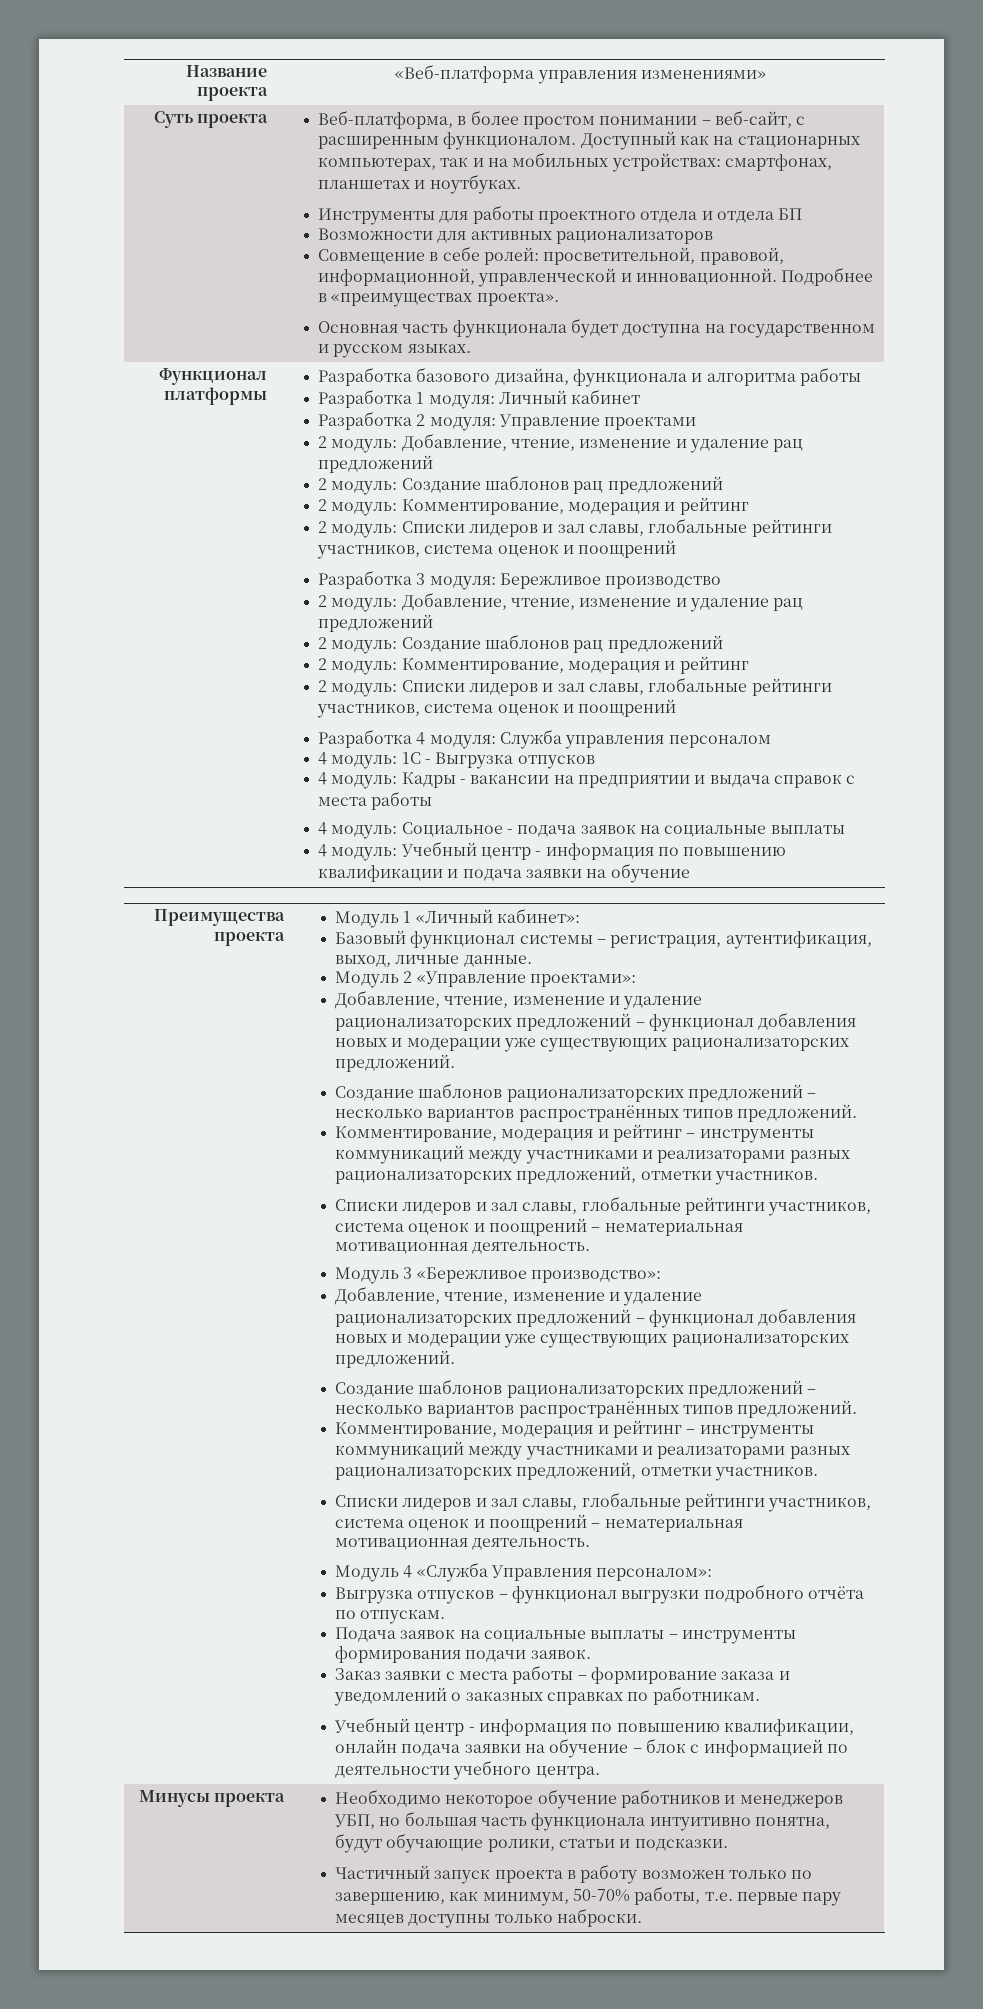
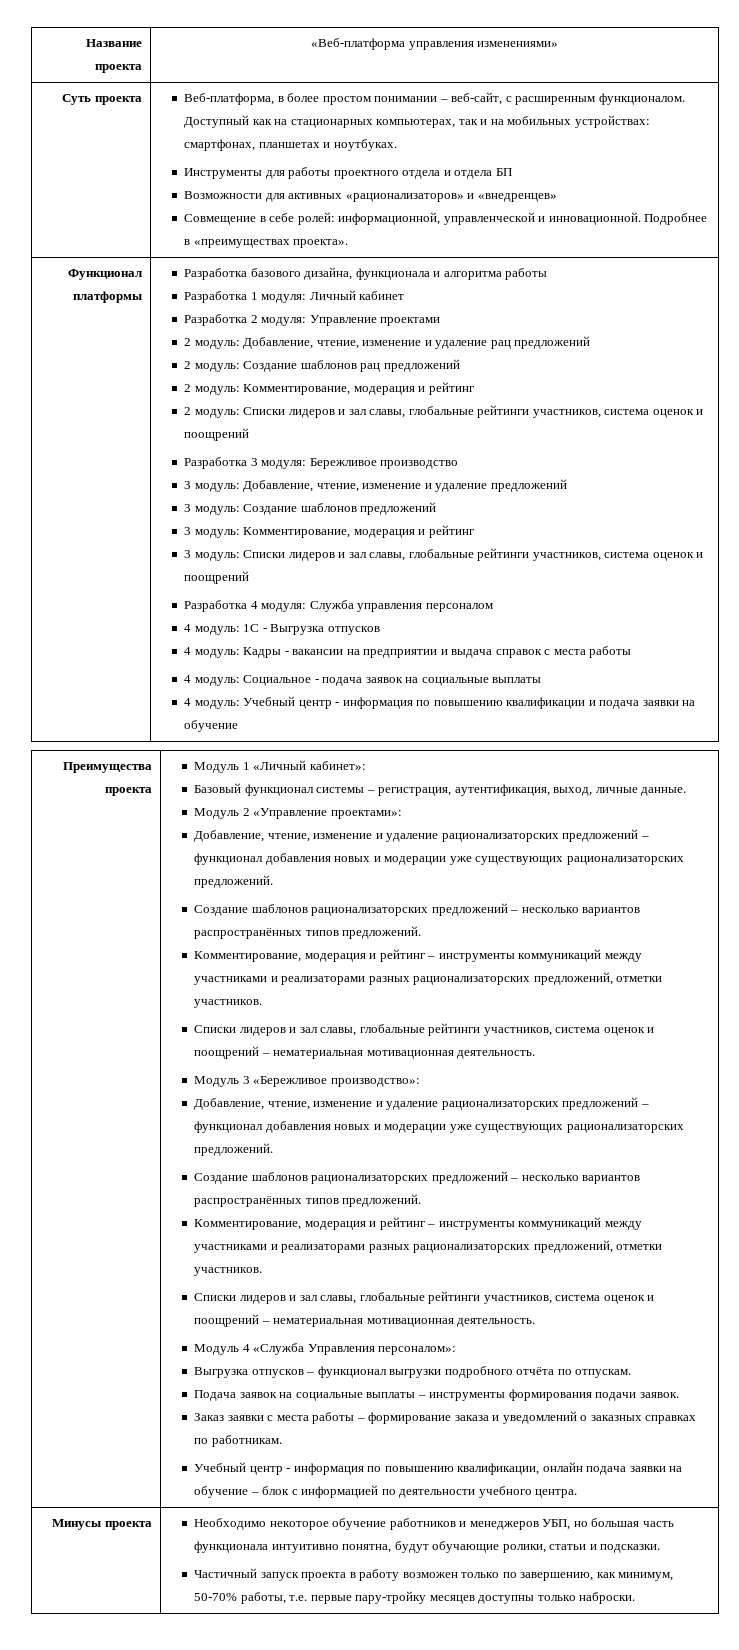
- Возможности для активных рационализаторов
+ Возможности для активных «рационализаторов» и «внедренцев»
- Совмещение в себе ролей: просветительной, правовой, информационной, управленческой и инновационной.
+ Совмещение в себе ролей: информационной, управленческой и инновационной.
- Основная часть функционала будет доступна на государственном и русском языках.
  Разработка 3 модуля: Бережливое производство
- 2 модуль: Добавление, чтение, изменение и удаление рац предложений
- 2 модуль: Создание шаблонов рац предложений
- 2 модуль: Комментирование, модерация и рейтинг
- 2 модуль: Списки лидеров и зал славы, глобальные рейтинги участников, система оценок и поощрений
+ 3 модуль: Добавление, чтение, изменение и удаление предложений
+ 3 модуль: Создание шаблонов предложений
+ 3 модуль: Комментирование, модерация и рейтинг
+ 3 модуль: Списки лидеров и зал славы, глобальные рейтинги участников, система оценок и поощрений
- Частичный запуск проекта в работу возможен только по завершению, как минимум, 50-70% работы, т.е. первые пару месяцев доступны только наброски.
+ Частичный запуск проекта в работу возможен только по завершению, как минимум, 50-70% работы, т.е. первые пару-тройку месяцев доступны только наброски.

